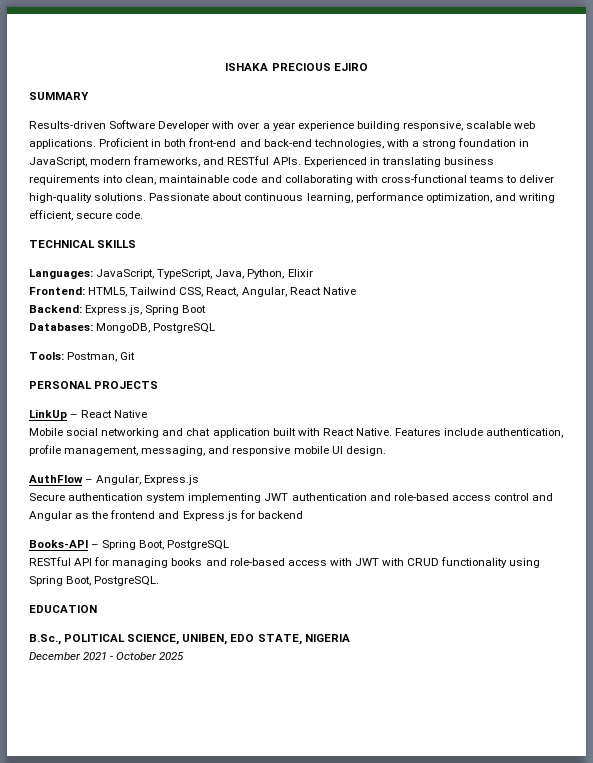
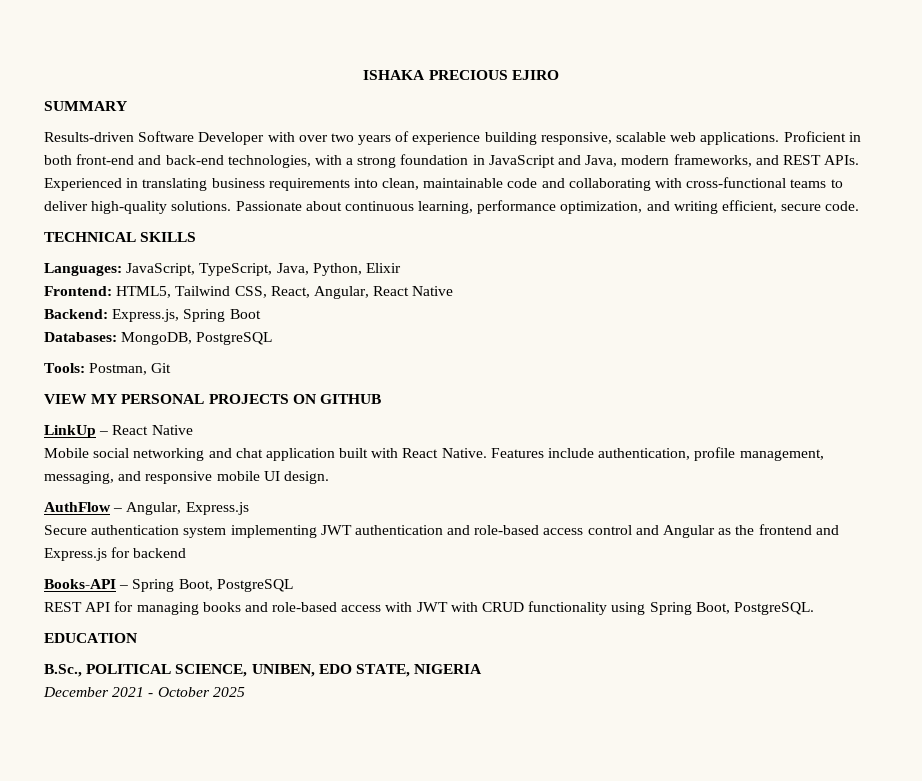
- Results-driven Software Developer with over a year experience building responsive, scalable web applications.
+ Results-driven Software Developer with over two years of experience building responsive, scalable web applications.
- Proficient in both front-end and back-end technologies, with a strong foundation in JavaScript, modern frameworks, and RESTful APIs.
+ Proficient in both front-end and back-end technologies, with a strong foundation in JavaScript and Java, modern frameworks, and REST APIs.
- PERSONAL PROJECTS
+ VIEW MY PERSONAL PROJECTS ON GITHUB
- RESTful API for managing books and role-based access with JWT with CRUD functionality using Spring Boot, PostgreSQL.
+ REST API for managing books and role-based access with JWT with CRUD functionality using Spring Boot, PostgreSQL.

